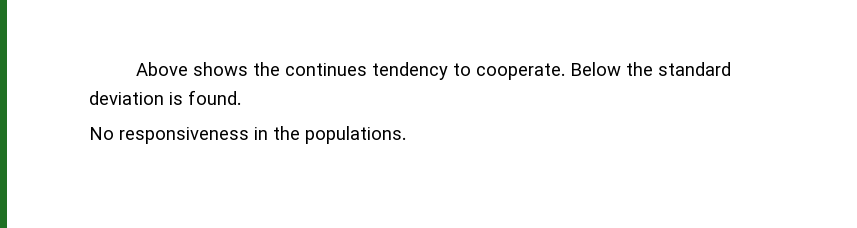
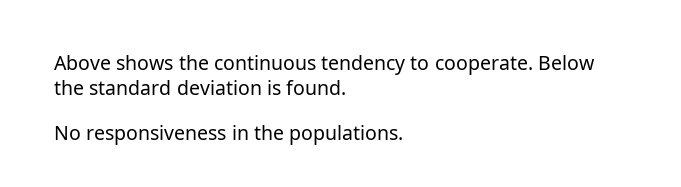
- Above shows the continues tendency to cooperate.
+ Above shows the continuous tendency to cooperate.

